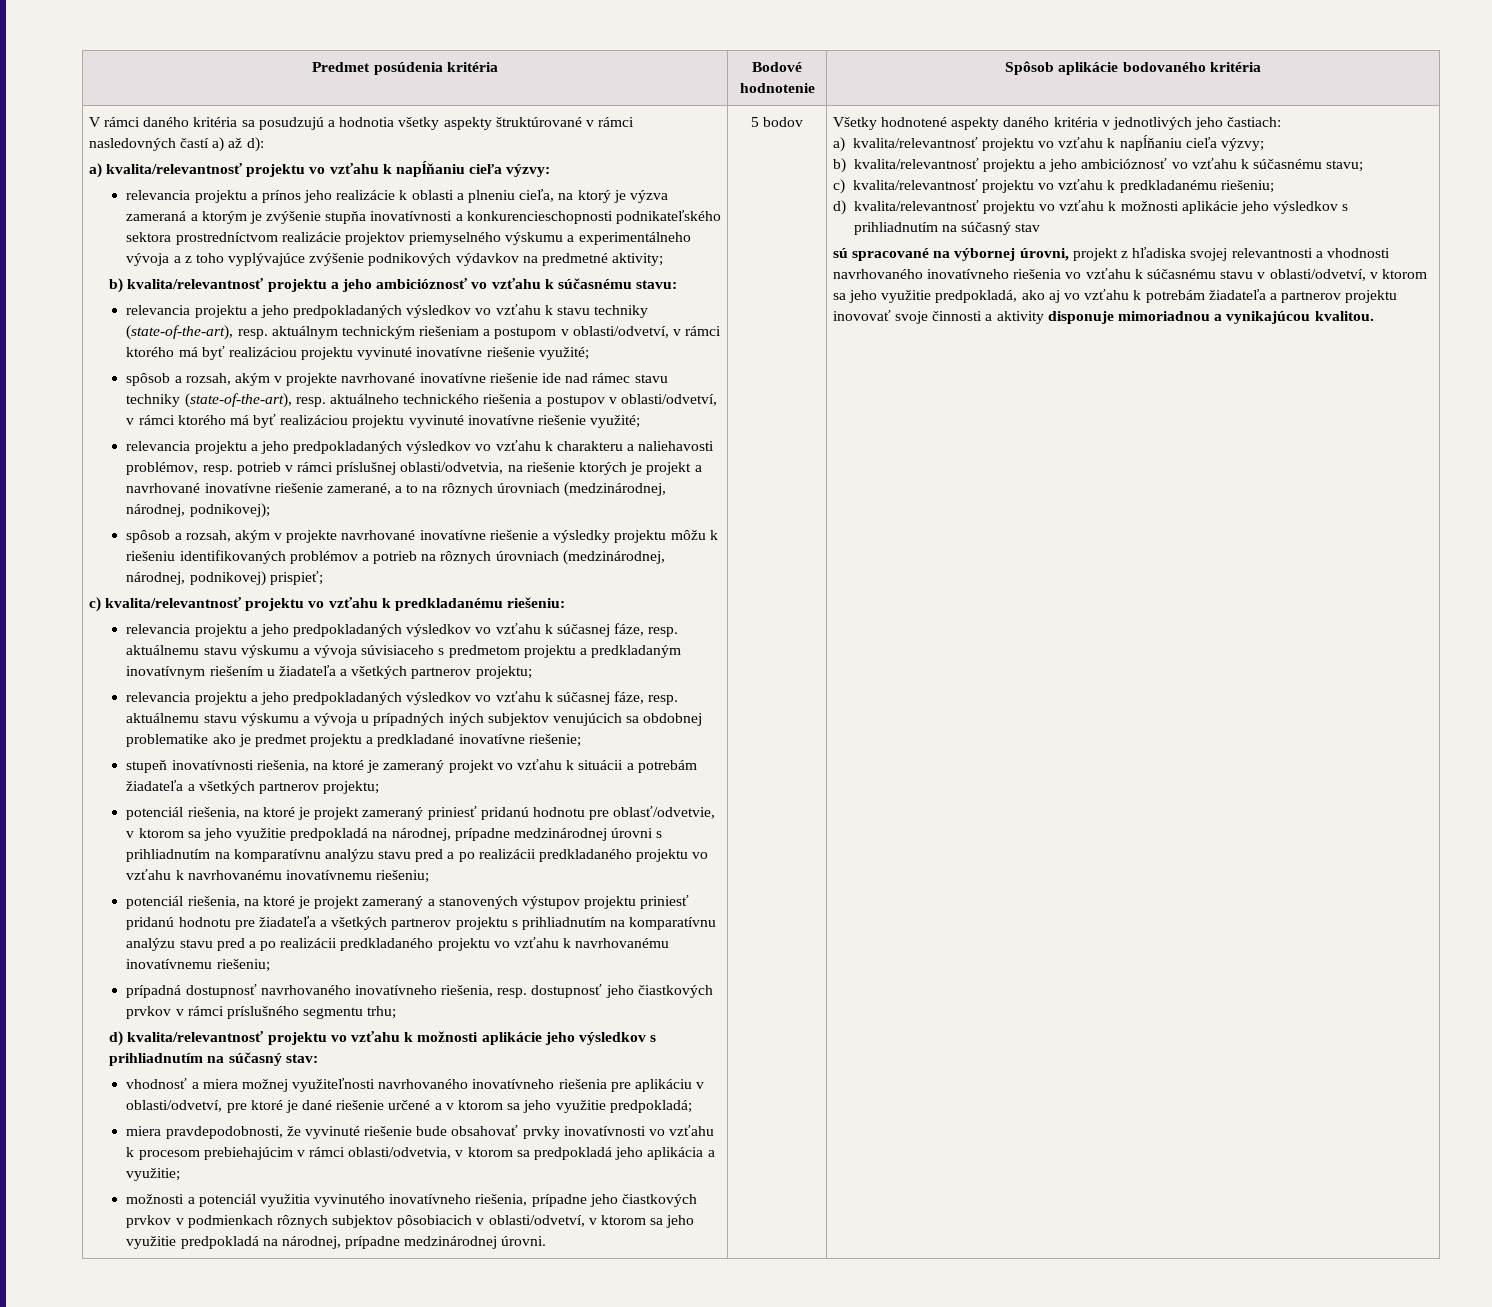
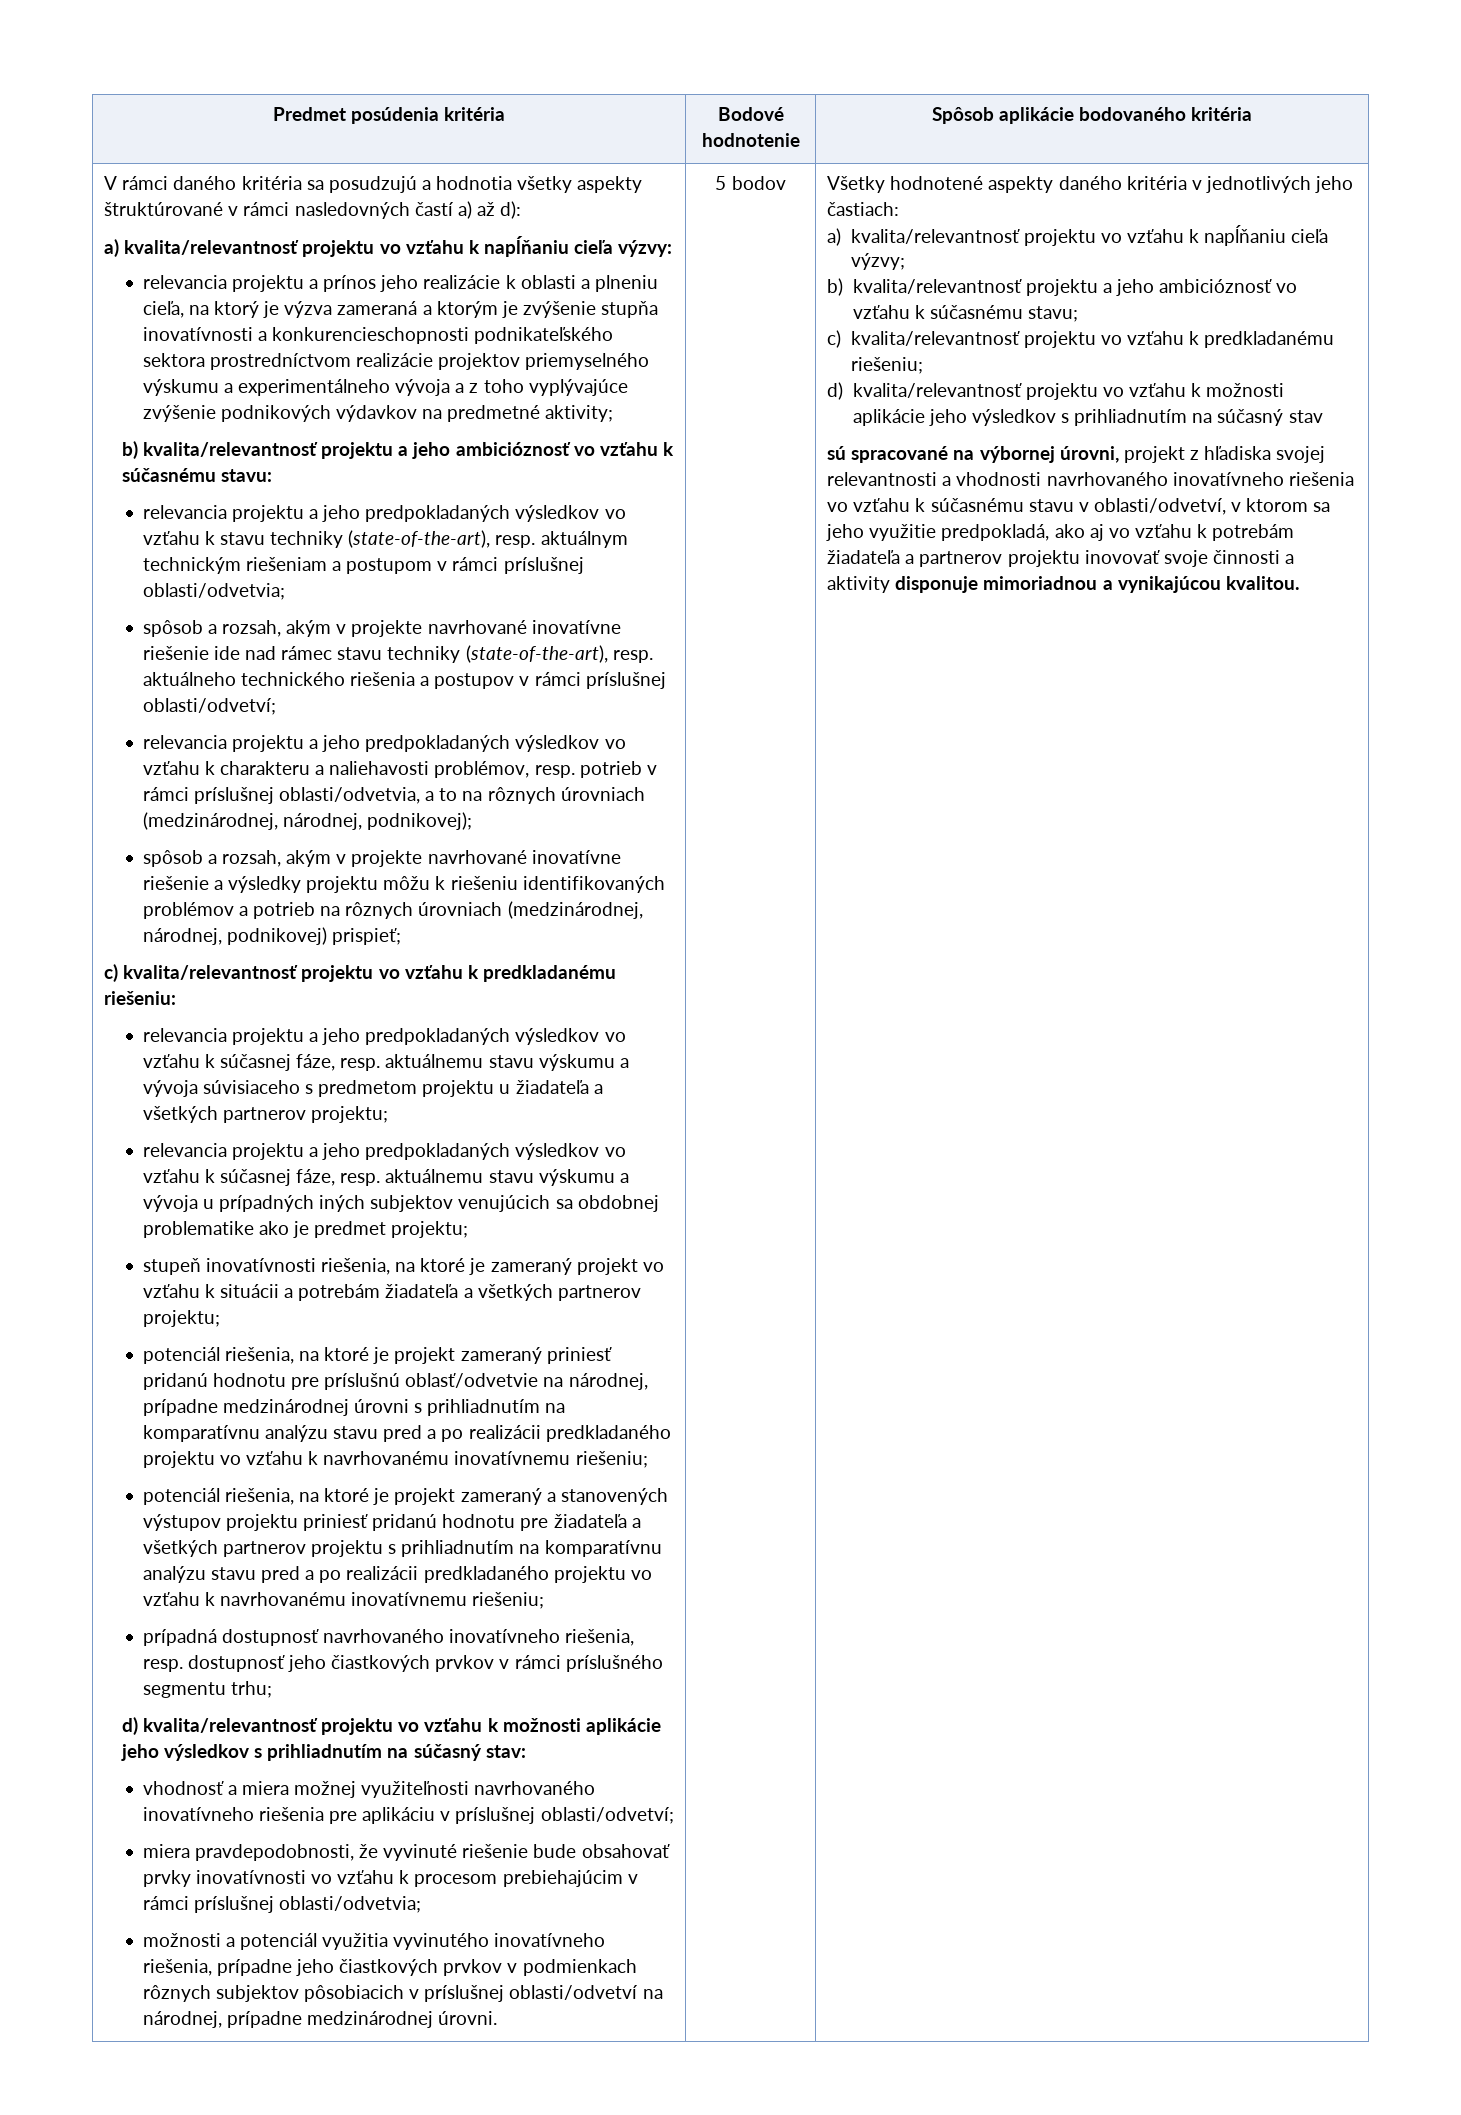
- relevancia projektu a jeho predpokladaných výsledkov vo vzťahu k stavu techniky (state-of-the-art), resp. aktuálnym technickým riešeniam a postupom v oblasti/odvetví, v rámci ktorého má byť realizáciou projektu vyvinuté inovatívne riešenie využité;
+ relevancia projektu a jeho predpokladaných výsledkov vo vzťahu k stavu techniky (state-of-the-art), resp. aktuálnym technickým riešeniam a postupom v rámci príslušnej oblasti/odvetvia;
- spôsob a rozsah, akým v projekte navrhované inovatívne riešenie ide nad rámec stavu techniky (state-of-the-art), resp. aktuálneho technického riešenia a postupov v oblasti/odvetví, v rámci ktorého má byť realizáciou projektu vyvinuté inovatívne riešenie využité;
+ spôsob a rozsah, akým v projekte navrhované inovatívne riešenie ide nad rámec stavu techniky (state-of-the-art), resp. aktuálneho technického riešenia a postupov v rámci príslušnej oblasti/odvetví;
- relevancia projektu a jeho predpokladaných výsledkov vo vzťahu k charakteru a naliehavosti problémov, resp. potrieb v rámci príslušnej oblasti/odvetvia, na riešenie ktorých je projekt a navrhované inovatívne riešenie zamerané, a to na rôznych úrovniach (medzinárodnej, národnej, podnikovej);
+ relevancia projektu a jeho predpokladaných výsledkov vo vzťahu k charakteru a naliehavosti problémov, resp. potrieb v rámci príslušnej oblasti/odvetvia, a to na rôznych úrovniach (medzinárodnej, národnej, podnikovej);
- relevancia projektu a jeho predpokladaných výsledkov vo vzťahu k súčasnej fáze, resp. aktuálnemu stavu výskumu a vývoja súvisiaceho s predmetom projektu a predkladaným inovatívnym riešením u žiadateľa a všetkých partnerov projektu;
+ relevancia projektu a jeho predpokladaných výsledkov vo vzťahu k súčasnej fáze, resp. aktuálnemu stavu výskumu a vývoja súvisiaceho s predmetom projektu u žiadateľa a všetkých partnerov projektu;
- relevancia projektu a jeho predpokladaných výsledkov vo vzťahu k súčasnej fáze, resp. aktuálnemu stavu výskumu a vývoja u prípadných iných subjektov venujúcich sa obdobnej problematike ako je predmet projektu a predkladané inovatívne riešenie;
+ relevancia projektu a jeho predpokladaných výsledkov vo vzťahu k súčasnej fáze, resp. aktuálnemu stavu výskumu a vývoja u prípadných iných subjektov venujúcich sa obdobnej problematike ako je predmet projektu;
- potenciál riešenia, na ktoré je projekt zameraný priniesť pridanú hodnotu pre oblasť/odvetvie, v ktorom sa jeho využitie predpokladá na národnej, prípadne medzinárodnej úrovni s prihliadnutím na komparatívnu analýzu stavu pred a po realizácii predkladaného projektu vo vzťahu k navrhovanému inovatívnemu riešeniu;
+ potenciál riešenia, na ktoré je projekt zameraný priniesť pridanú hodnotu pre príslušnú oblasť/odvetvie na národnej, prípadne medzinárodnej úrovni s prihliadnutím na komparatívnu analýzu stavu pred a po realizácii predkladaného projektu vo vzťahu k navrhovanému inovatívnemu riešeniu;
- vhodnosť a miera možnej využiteľnosti navrhovaného inovatívneho riešenia pre aplikáciu v oblasti/odvetví, pre ktoré je dané riešenie určené a v ktorom sa jeho využitie predpokladá;
+ vhodnosť a miera možnej využiteľnosti navrhovaného inovatívneho riešenia pre aplikáciu v príslušnej oblasti/odvetví;
- miera pravdepodobnosti, že vyvinuté riešenie bude obsahovať prvky inovatívnosti vo vzťahu k procesom prebiehajúcim v rámci oblasti/odvetvia, v ktorom sa predpokladá jeho aplikácia a využitie;
+ miera pravdepodobnosti, že vyvinuté riešenie bude obsahovať prvky inovatívnosti vo vzťahu k procesom prebiehajúcim v rámci príslušnej oblasti/odvetvia;
- možnosti a potenciál využitia vyvinutého inovatívneho riešenia, prípadne jeho čiastkových prvkov v podmienkach rôznych subjektov pôsobiacich v oblasti/odvetví, v ktorom sa jeho využitie predpokladá na národnej, prípadne medzinárodnej úrovni.
+ možnosti a potenciál využitia vyvinutého inovatívneho riešenia, prípadne jeho čiastkových prvkov v podmienkach rôznych subjektov pôsobiacich v príslušnej oblasti/odvetví na národnej, prípadne medzinárodnej úrovni.

